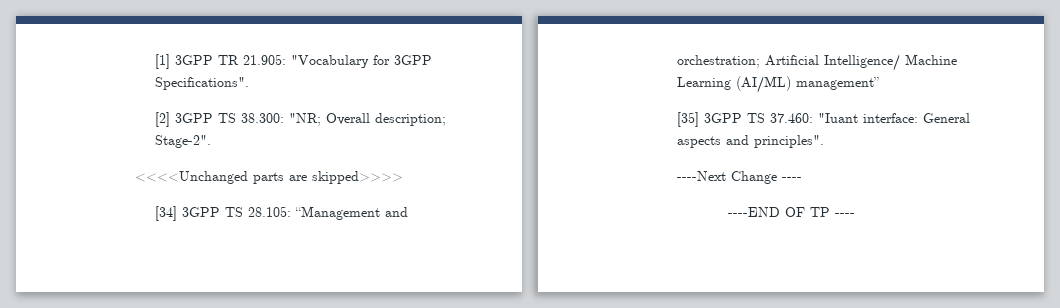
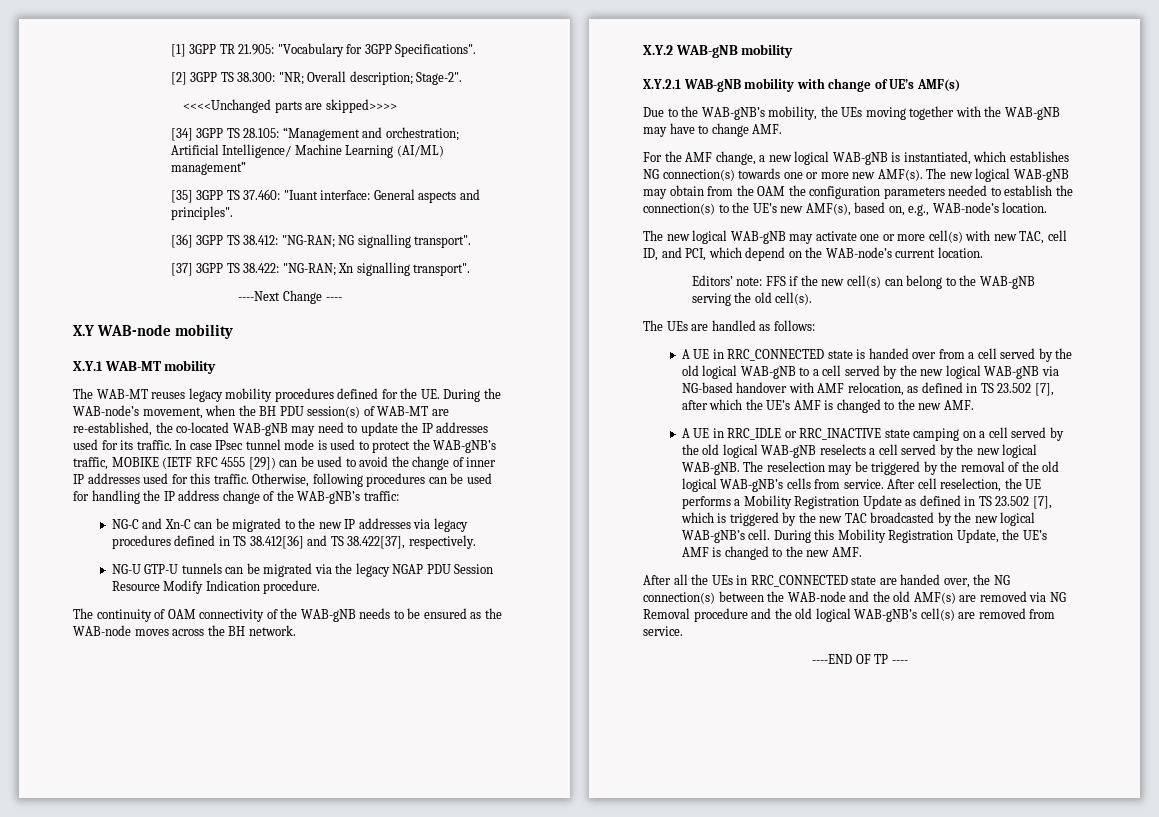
+ [36] 3GPP TS 38.412: "NG-RAN; NG signalling transport".
+ [37] 3GPP TS 38.422: "NG-RAN; Xn signalling transport".
  ----Next Change ----
+ X.Y WAB-node mobility
+ X.Y.1 WAB-MT mobility
+ The WAB-MT reuses legacy mobility procedures defined for the UE. During the WAB-node’s movement, when the BH PDU session(s) of WAB-MT are re-established, the co-located WAB-gNB may need to update the IP addresses used for its traffic. In case IPsec tunnel mode is used to protect the WAB-gNB’s traffic, MOBIKE (IETF RFC 4555 [29]) can be used to avoid the change of inner IP addresses used for this traffic. Otherwise, following procedures can be used for handling the IP address change of the WAB-gNB’s traffic:
+ NG-C and Xn-C can be migrated to the new IP addresses via legacy procedures defined in TS 38.412[36] and TS 38.422[37], respectively.
+ NG-U GTP-U tunnels can be migrated via the legacy NGAP PDU Session Resource Modify Indication procedure.
+ The continuity of OAM connectivity of the WAB-gNB needs to be ensured as the WAB-node moves across the BH network.
+ X.Y.2 WAB-gNB mobility
+ X.Y.2.1 WAB-gNB mobility with change of UE’s AMF(s)
+ Due to the WAB-gNB’s mobility, the UEs moving together with the WAB-gNB may have to change AMF.
+ For the AMF change, a new logical WAB-gNB is instantiated, which establishes NG connection(s) towards one or more new AMF(s). The new logical WAB-gNB may obtain from the OAM the configuration parameters needed to establish the connection(s) to the UE’s new AMF(s), based on, e.g., WAB-node’s location.
+ The new logical WAB-gNB may activate one or more cell(s) with new TAC, cell ID, and PCI, which depend on the WAB-node’s current location.
+ Editors’ note: FFS if the new cell(s) can belong to the WAB-gNB serving the old cell(s).
+ The UEs are handled as follows:
+ A UE in RRC_CONNECTED state is handed over from a cell served by the old logical WAB-gNB to a cell served by the new logical WAB-gNB via NG-based handover with AMF relocation, as defined in TS 23.502 [7], after which the UE’s AMF is changed to the new AMF.
+ A UE in RRC_IDLE or RRC_INACTIVE state camping on a cell served by the old logical WAB-gNB reselects a cell served by the new logical WAB-gNB. The reselection may be triggered by the removal of the old logical WAB-gNB’s cells from service. After cell reselection, the UE performs a Mobility Registration Update as defined in TS 23.502 [7], which is triggered by the new TAC broadcasted by the new logical WAB-gNB’s cell. During this Mobility Registration Update, the UE’s AMF is changed to the new AMF.
+ After all the UEs in RRC_CONNECTED state are handed over, the NG connection(s) between the WAB-node and the old AMF(s) are removed via NG Removal procedure and the old logical WAB-gNB’s cell(s) are removed from service.

